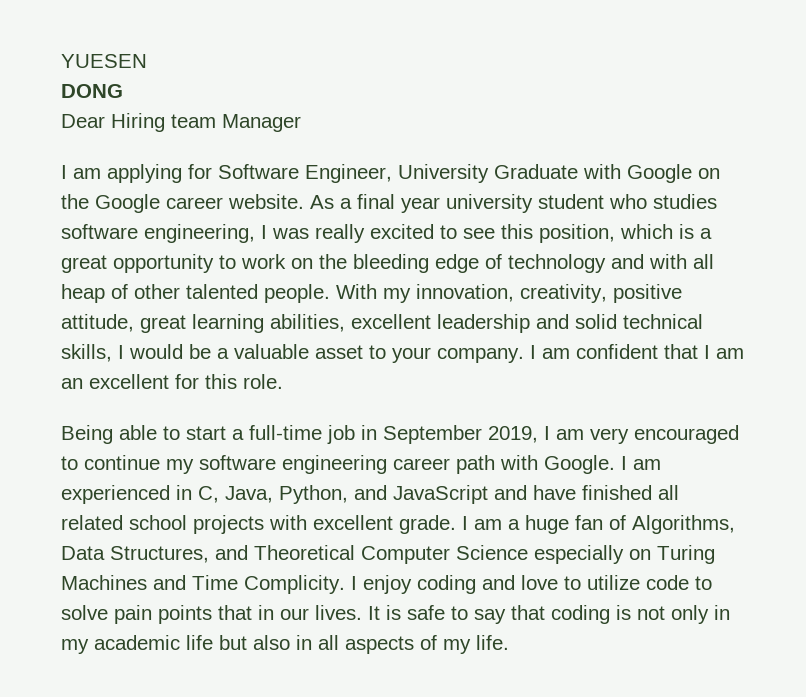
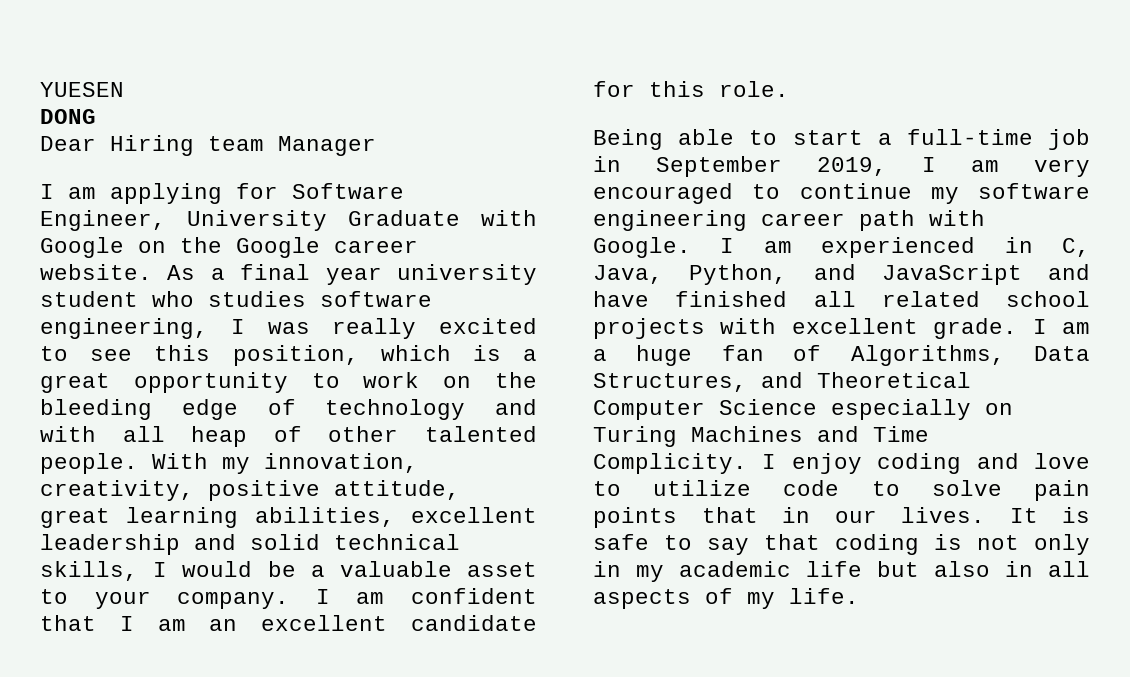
- I am confident that I am an excellent for this role.
+ I am confident that I am an excellent candidate for this role.

